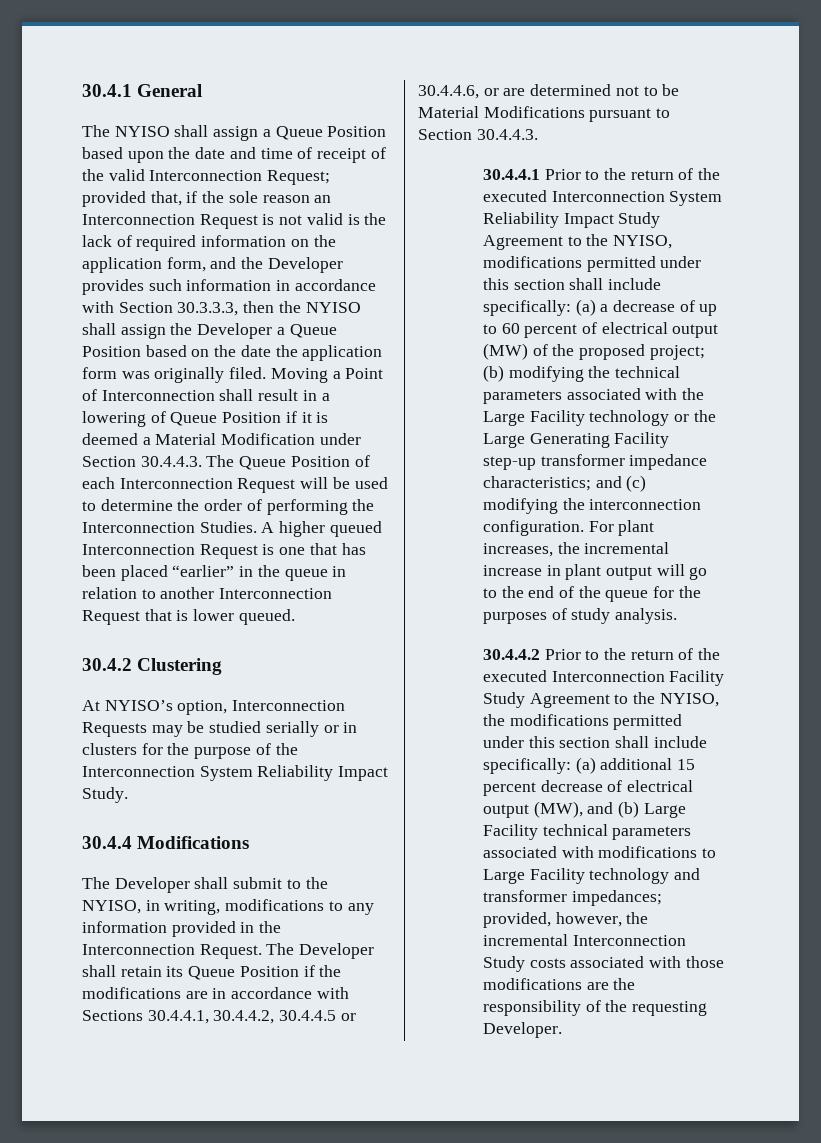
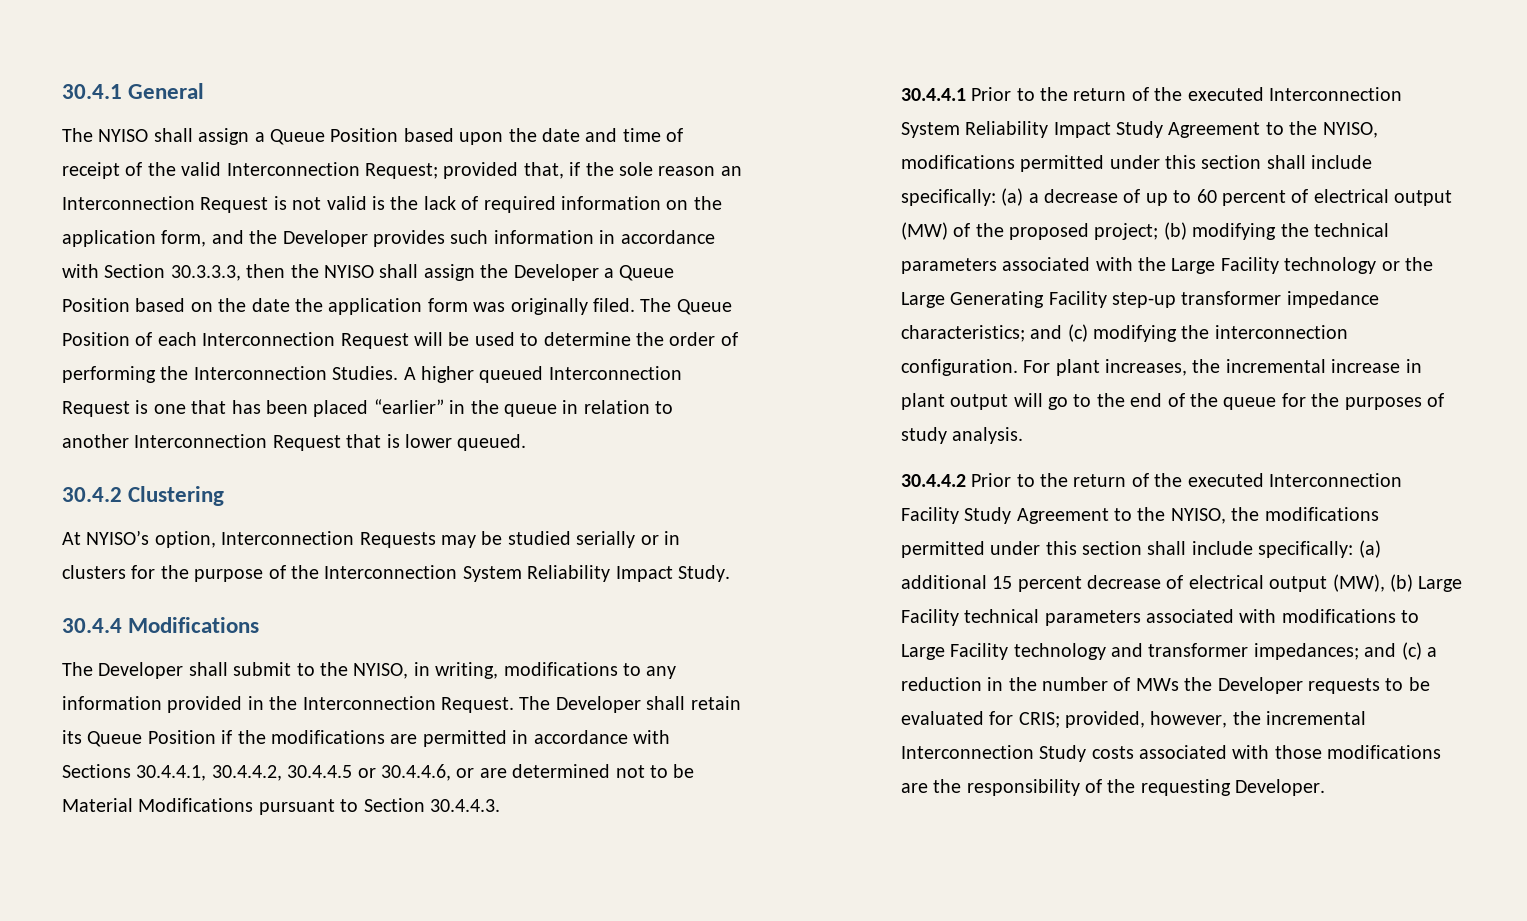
- Moving a Point of Interconnection shall result in a lowering of Queue Position if it is deemed a Material Modification under Section 30.4.4.3. The Queue Position of each Interconnection Request will be used to determine the order of performing the Interconnection Studies.
+ The Queue Position of each Interconnection Request will be used to determine the order of performing the Interconnection Studies.
- The Developer shall retain its Queue Position if the modifications are in accordance with Sections 30.4.4.1, 30.4.4.2, 30.4.4.5 or 30.4.4.6, or are determined not to be Material Modifications pursuant to Section 30.4.4.3.
+ The Developer shall retain its Queue Position if the modifications are permitted in accordance with Sections 30.4.4.1, 30.4.4.2, 30.4.4.5 or 30.4.4.6, or are determined not to be Material Modifications pursuant to Section 30.4.4.3.
- (a) additional 15 percent decrease of electrical output (MW), and (b) Large Facility technical parameters associated with modifications to Large Facility technology and transformer impedances;
+ (a) additional 15 percent decrease of electrical output (MW), (b) Large Facility technical parameters associated with modifications to Large Facility technology and transformer impedances;
+ and (c) a reduction in the number of MWs the Developer requests to be evaluated for CRIS;

